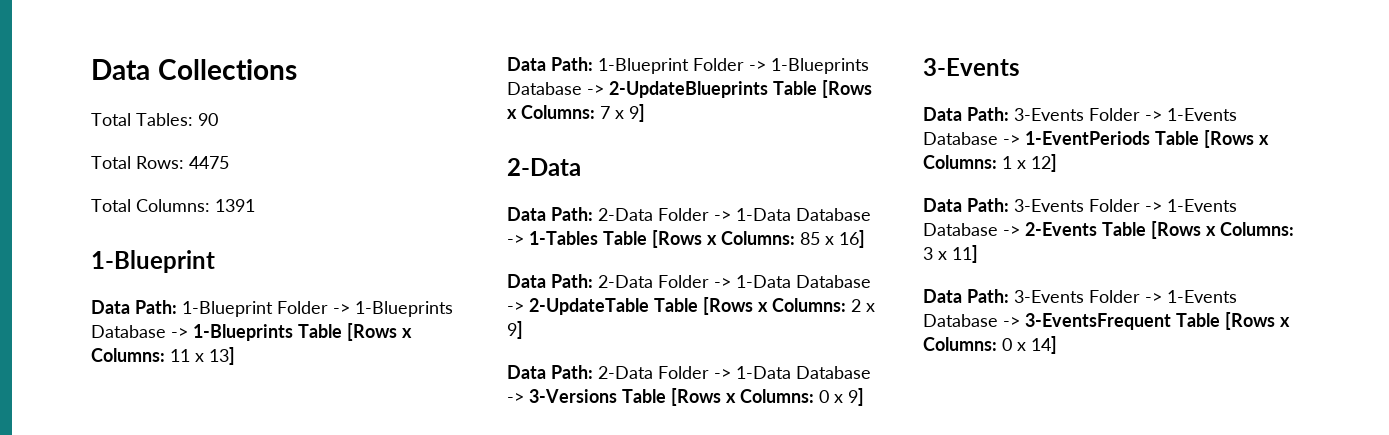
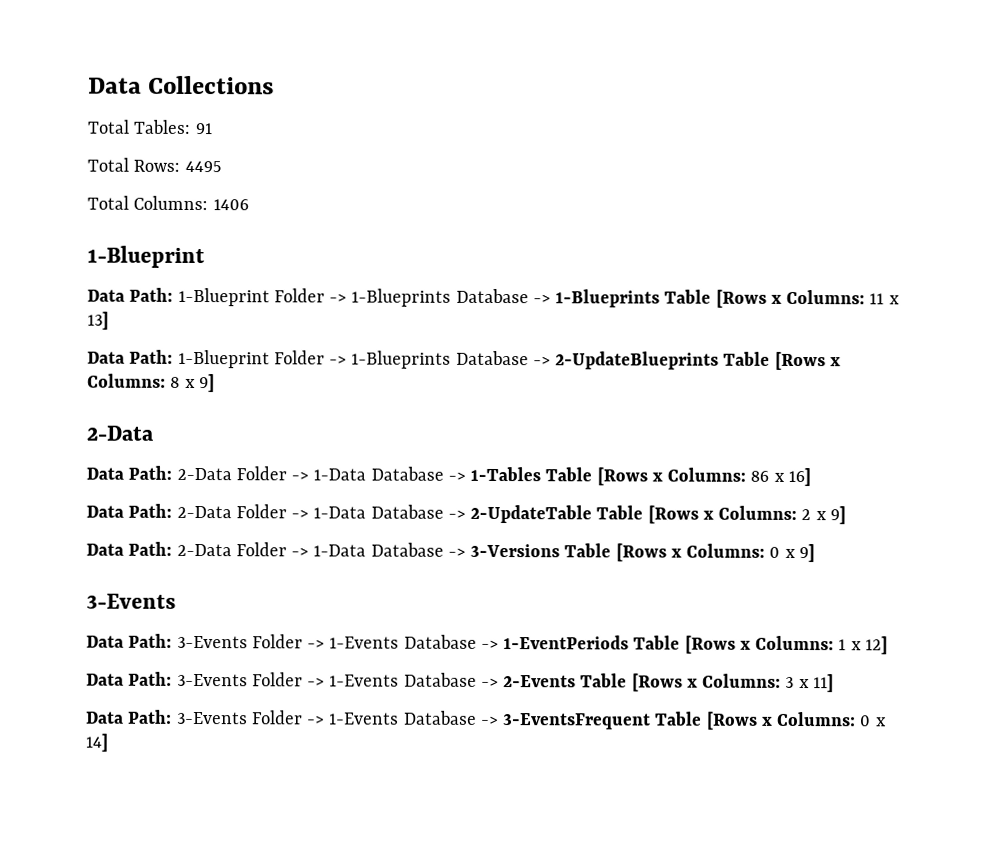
- Total Tables: 90
+ Total Tables: 91
- Total Rows: 4475
+ Total Rows: 4495
- Total Columns: 1391
+ Total Columns: 1406
- Data Path: 1-Blueprint Folder -> 1-Blueprints Database -> 2-UpdateBlueprints Table [Rows x Columns: 7 x 9]
+ Data Path: 1-Blueprint Folder -> 1-Blueprints Database -> 2-UpdateBlueprints Table [Rows x Columns: 8 x 9]
- Data Path: 2-Data Folder -> 1-Data Database -> 1-Tables Table [Rows x Columns: 85 x 16]
+ Data Path: 2-Data Folder -> 1-Data Database -> 1-Tables Table [Rows x Columns: 86 x 16]

